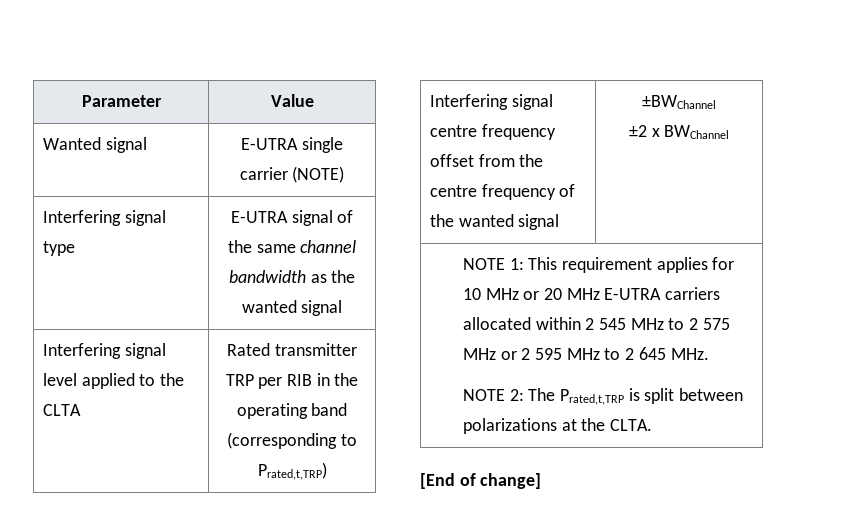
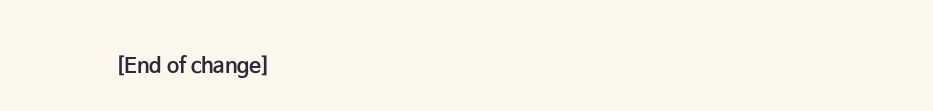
- Parameter | Value
- Wanted signal | E-UTRA single carrier (NOTE)
- Interfering signal type | E-UTRA signal of the same channel bandwidth as the wanted signal
- Interfering signal level applied to the CLTA | Rated transmitter TRP per RIB in the operating band (corresponding to Prated,t,TRP)
- Interfering signal centre frequency offset from the centre frequency of the wanted signal | ±BWChannel
- ±2 x BWChannel
- NOTE 1: This requirement applies for 10 MHz or 20 MHz E-UTRA carriers allocated within 2 545 MHz to 2 575 MHz or 2 595 MHz to 2 645 MHz.
- NOTE 2: The Prated,t,TRP is split between polarizations at the CLTA.

